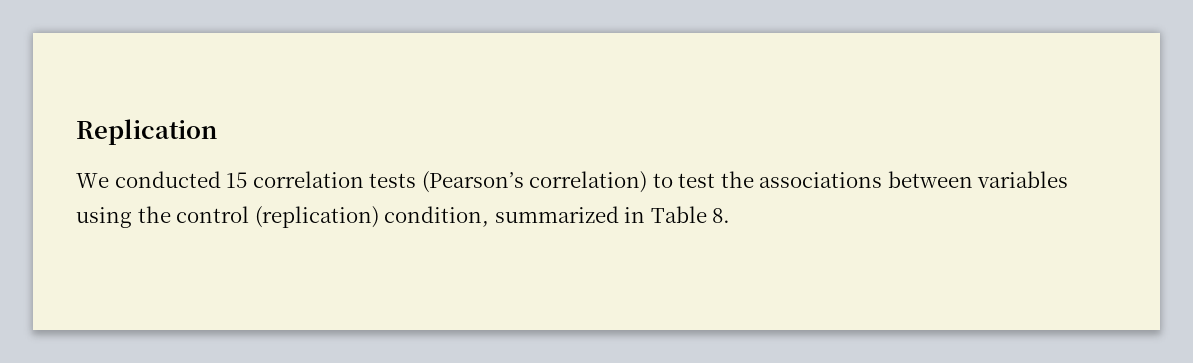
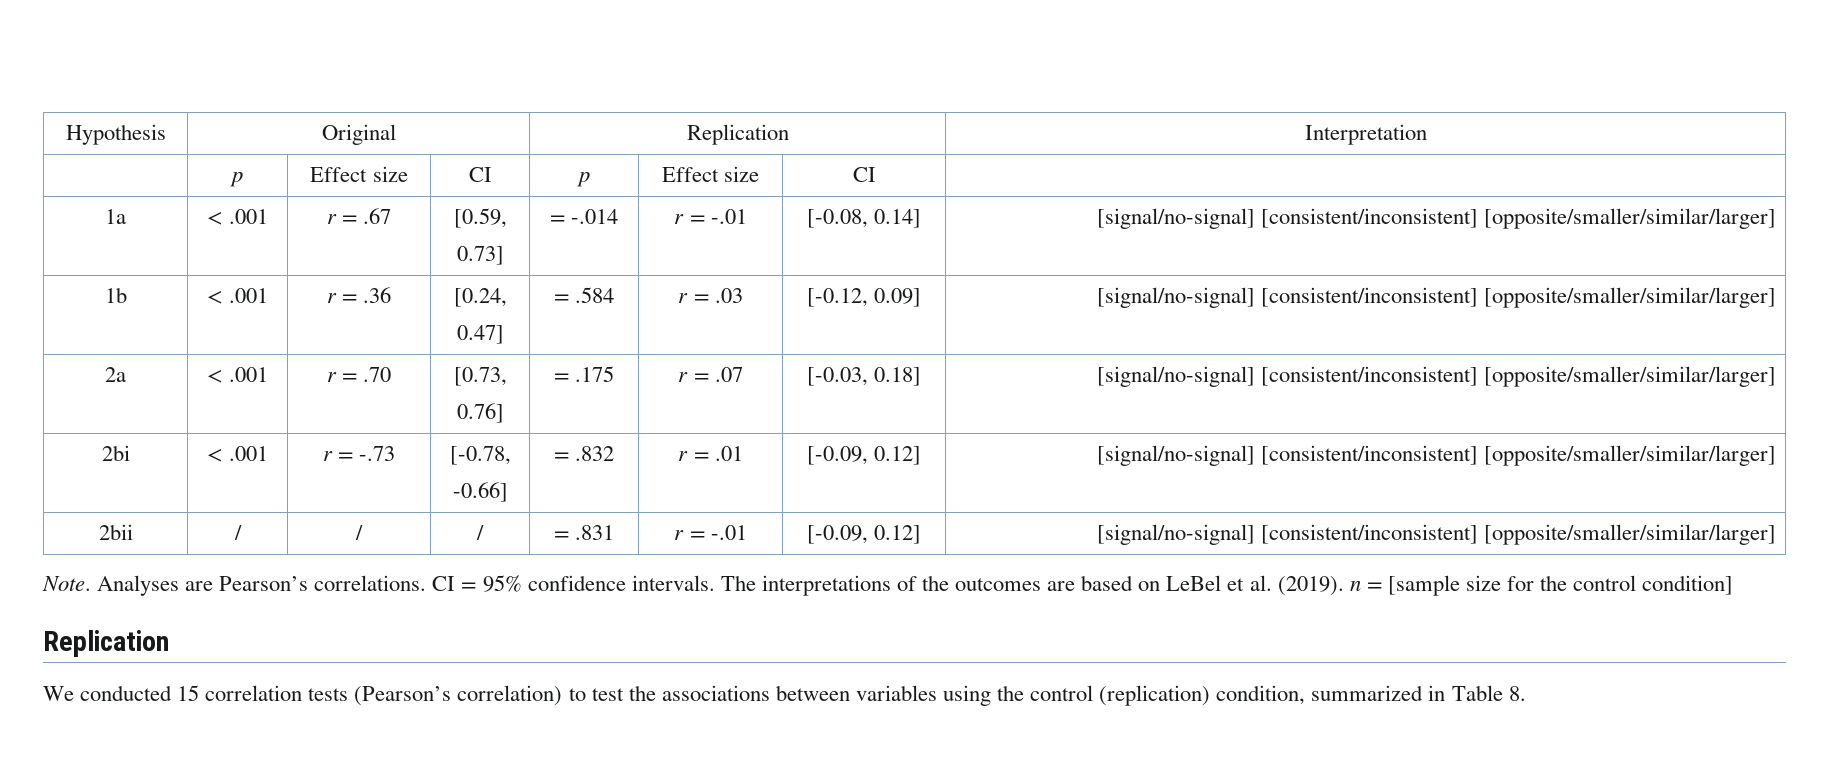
+ Hypothesis | Original | Replication | Interpretation
+ | p | Effect size | CI | p | Effect size | CI |
+ 1a | < .001 | r = .67 | [0.59,
+ 0.73] | = -.014 | r = -.01 | [-0.08, 0.14] | [signal/no-signal] [consistent/inconsistent] [opposite/smaller/similar/larger]
+ 1b | < .001 | r = .36 | [0.24,
+ 0.47] | = .584 | r = .03 | [-0.12, 0.09] | [signal/no-signal] [consistent/inconsistent] [opposite/smaller/similar/larger]
+ 2a | < .001 | r = .70 | [0.73,
+ 0.76] | = .175 | r = .07 | [-0.03, 0.18] | [signal/no-signal] [consistent/inconsistent] [opposite/smaller/similar/larger]
+ 2bi | < .001 | r = -.73 | [-0.78,
+ -0.66] | = .832 | r = .01 | [-0.09, 0.12] | [signal/no-signal] [consistent/inconsistent] [opposite/smaller/similar/larger]
+ 2bii | / | / | / | = .831 | r = -.01 | [-0.09, 0.12] | [signal/no-signal] [consistent/inconsistent] [opposite/smaller/similar/larger]
+ Note. Analyses are Pearson’s correlations. CI = 95% confidence intervals. The interpretations of the outcomes are based on LeBel et al. (2019). n = [sample size for the control condition]

